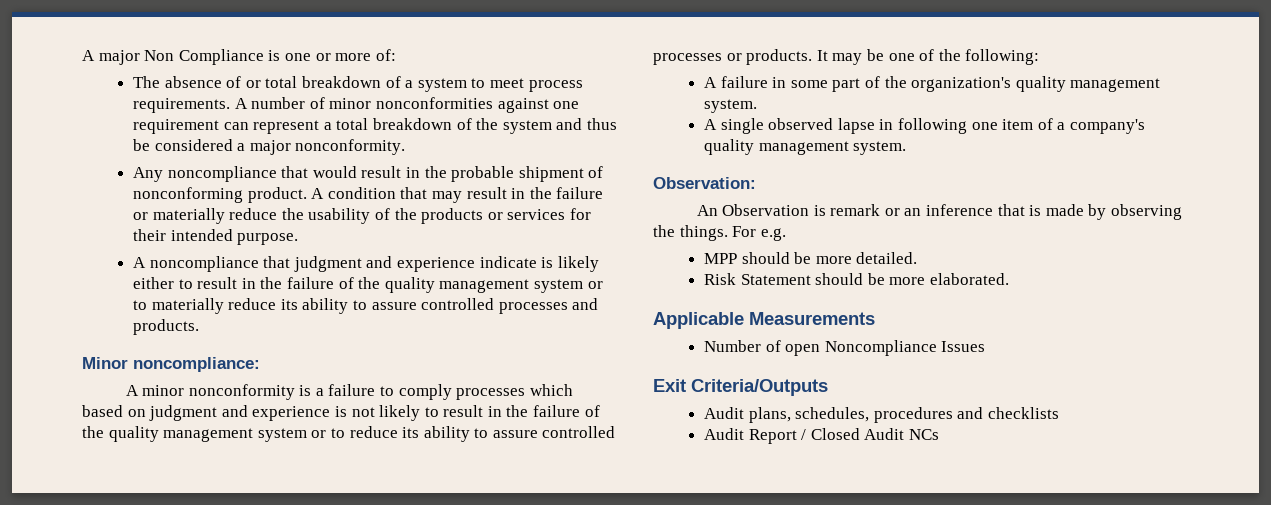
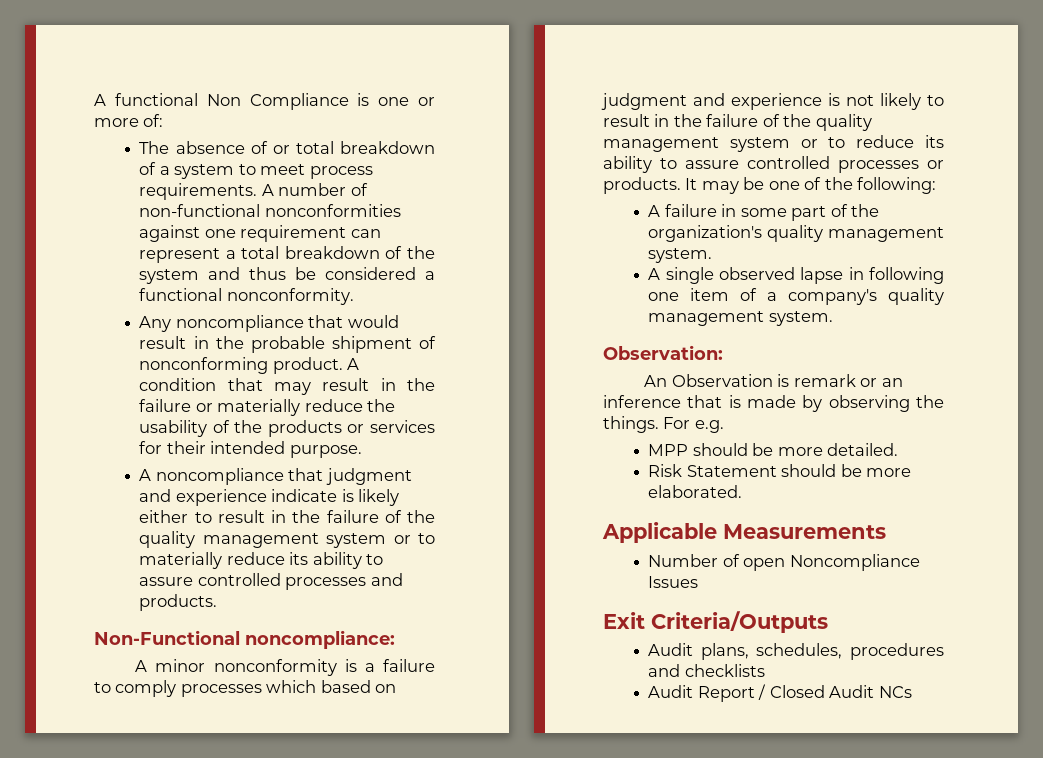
- A major Non Compliance is one or more of:
+ A functional Non Compliance is one or more of:
- A number of minor nonconformities against one requirement can represent a total breakdown of the system and thus be considered a major nonconformity.
+ A number of non-functional nonconformities against one requirement can represent a total breakdown of the system and thus be considered a functional nonconformity.
- Minor noncompliance:
+ Non-Functional noncompliance:

